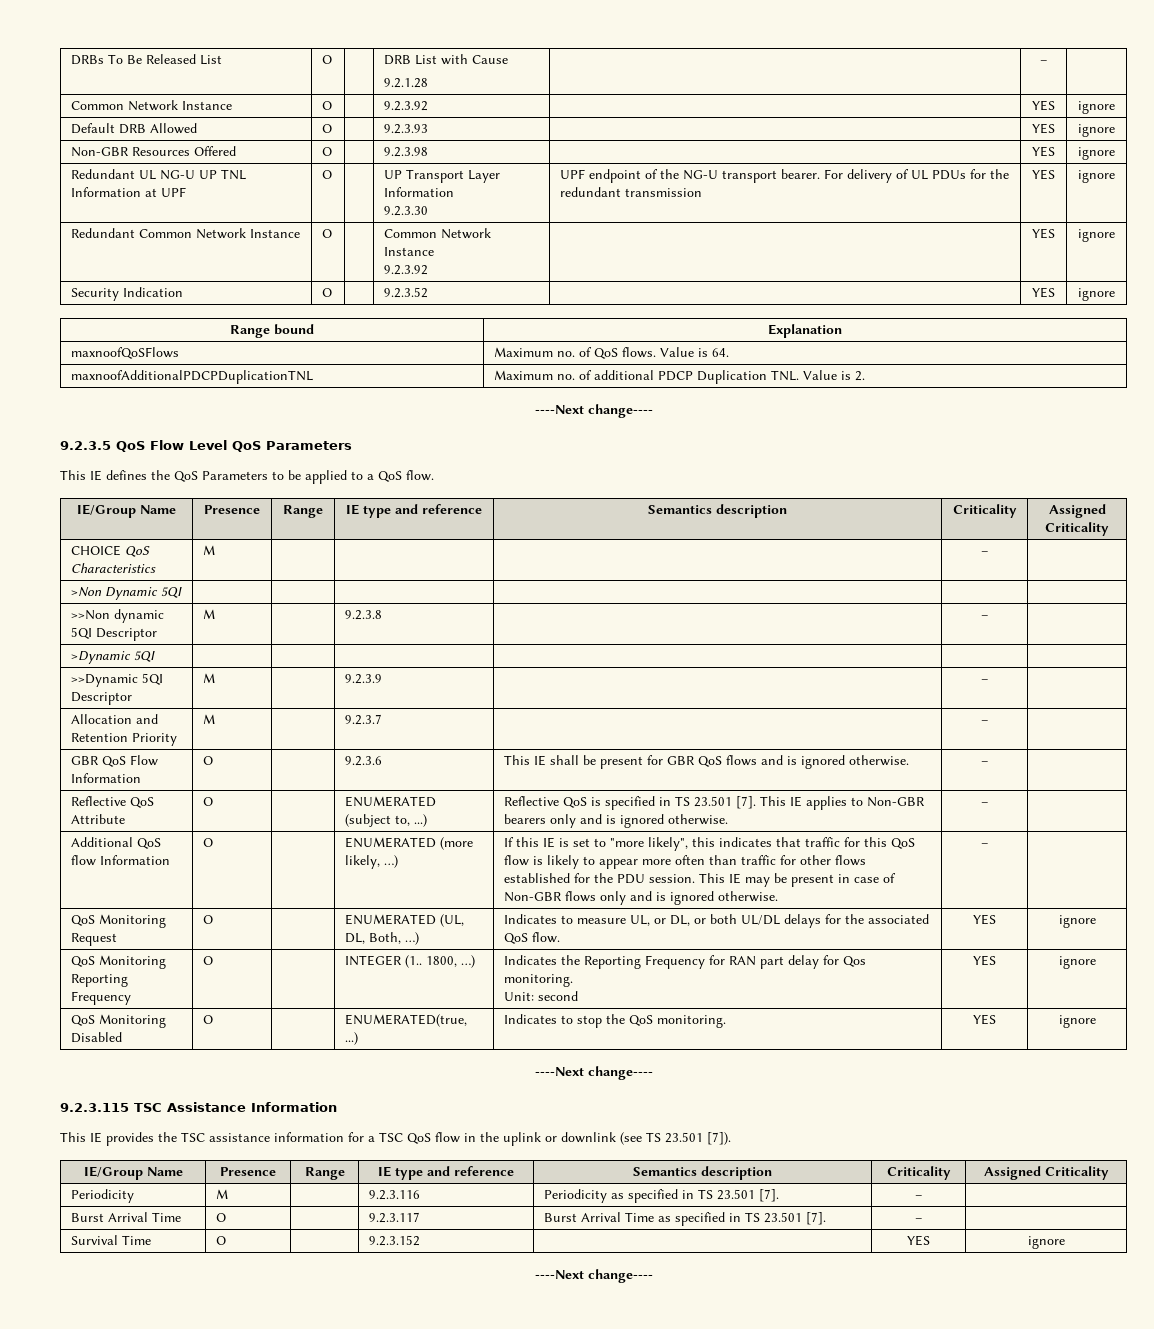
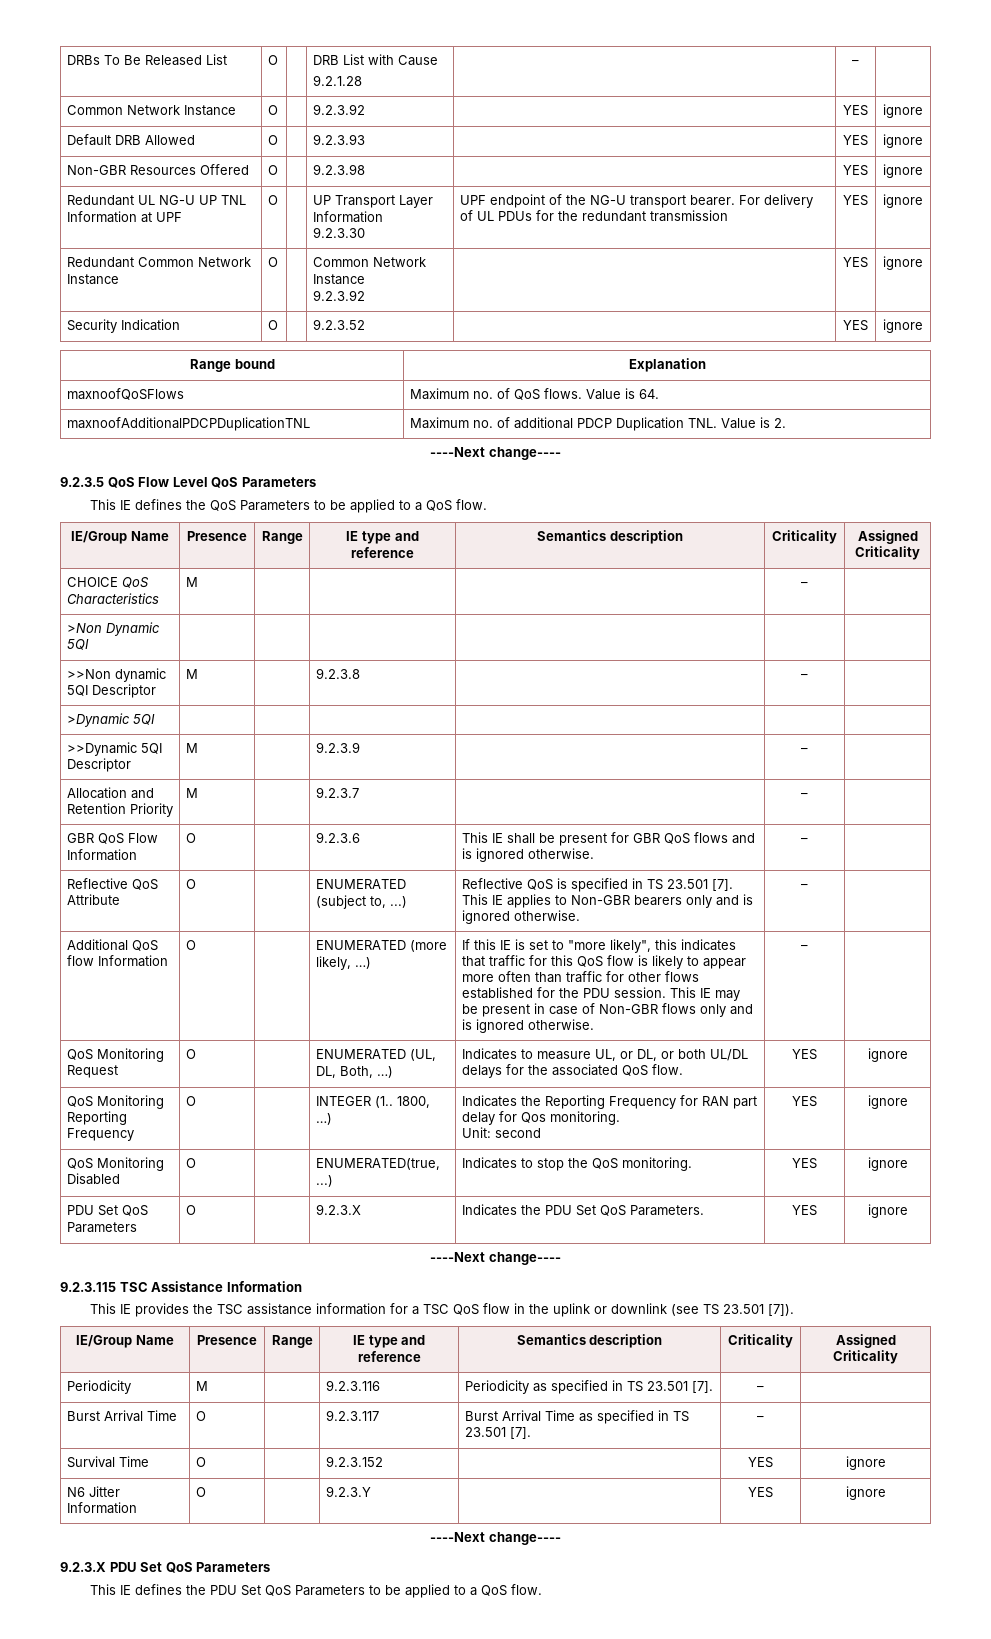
+ PDU Set QoS Parameters | O | | 9.2.3.X | Indicates the PDU Set QoS Parameters. | YES | ignore
  Survival Time | O | | 9.2.3.152 | | YES | ignore
+ N6 Jitter Information | O | | 9.2.3.Y | | YES | ignore
  ----Next change----
+ 9.2.3.X PDU Set QoS Parameters
+ This IE defines the PDU Set QoS Parameters to be applied to a QoS flow.

